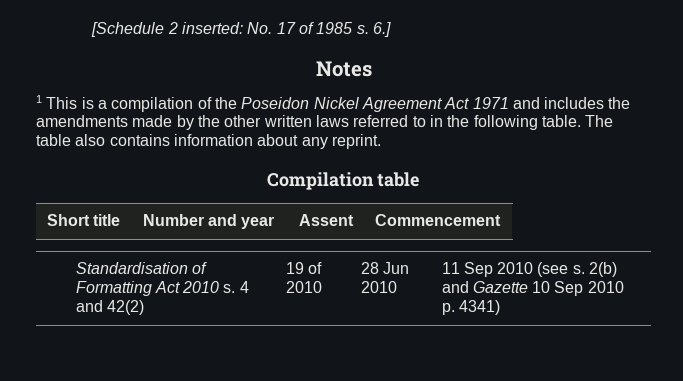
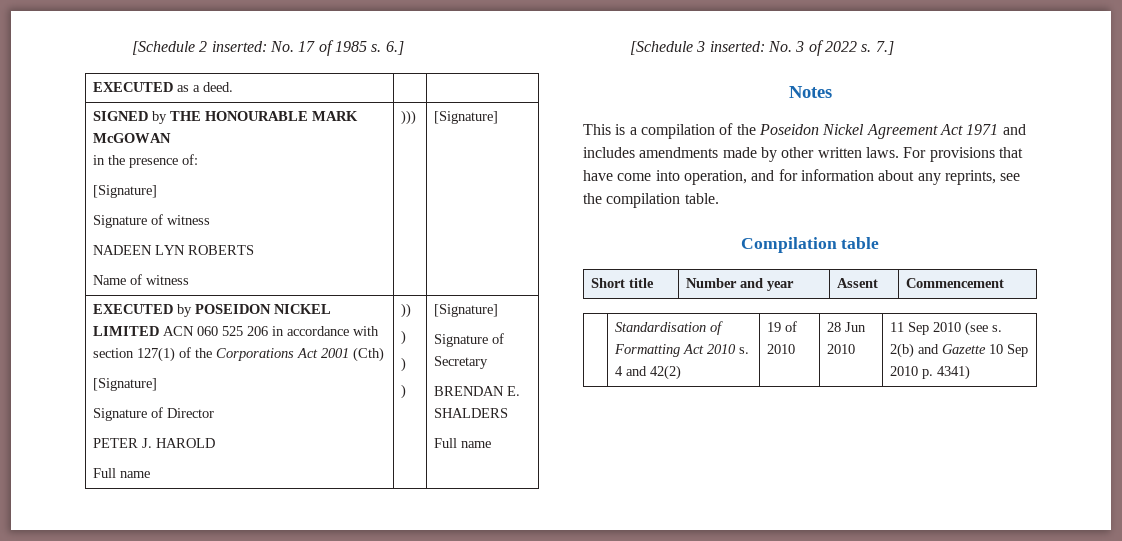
+ EXECUTED as a deed. | |
+ SIGNED by THE HONOURABLE MARK McGOWAN
+ in the presence of:
+ [Signature]
+ Signature of witness
+ NADEEN LYN ROBERTS
+ Name of witness | ))) | [Signature]
+ EXECUTED by POSEIDON NICKEL LIMITED ACN 060 525 206 in accordance with section 127(1) of the Corporations Act 2001 (Cth)
+ [Signature]
+ Signature of Director
+ PETER J. HAROLD
+ Full name | ))
+ )
+ )
+ ) | [Signature]
+ Signature of Secretary
+ BRENDAN E. SHALDERS
+ Full name
+ [Schedule 3 inserted: No. 3 of 2022 s. 7.]
- 1 This is a compilation of the Poseidon Nickel Agreement Act 1971 and includes the amendments made by the other written laws referred to in the following table. The table also contains information about any reprint.
+ This is a compilation of the Poseidon Nickel Agreement Act 1971 and includes amendments made by other written laws. For provisions that have come into operation, and for information about any reprints, see the compilation table.

